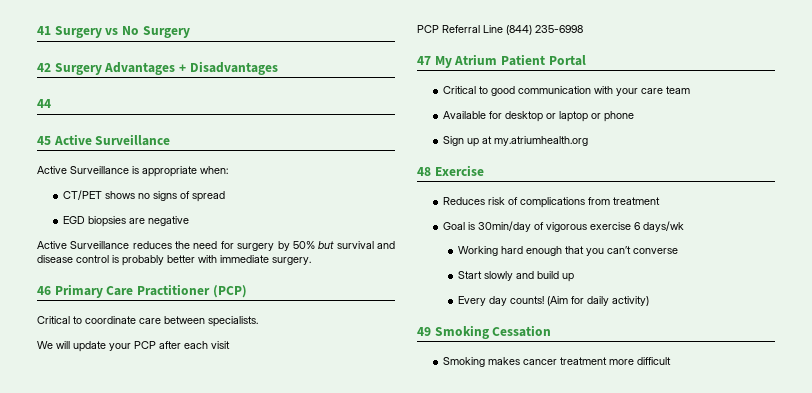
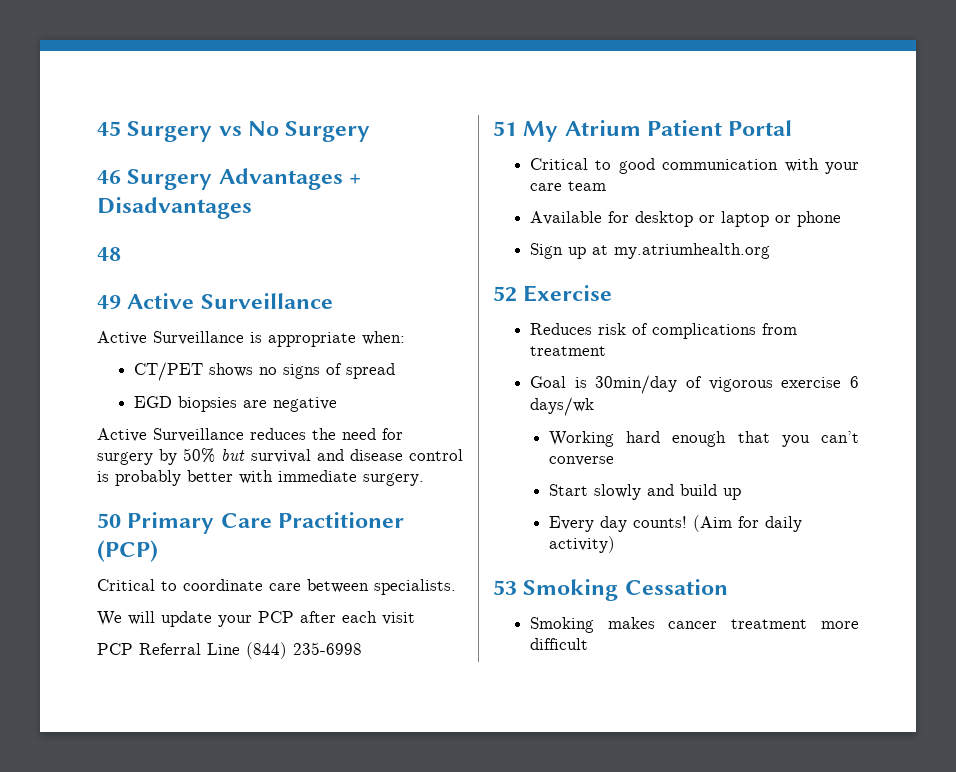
- 41 Surgery vs No Surgery
+ 45 Surgery vs No Surgery
- 42 Surgery Advantages + Disadvantages
+ 46 Surgery Advantages + Disadvantages
- 44
- 45 Active Surveillance
+ 48
+ 49 Active Surveillance
- 46 Primary Care Practitioner (PCP)
+ 50 Primary Care Practitioner (PCP)
- 47 My Atrium Patient Portal
+ 51 My Atrium Patient Portal
- 48 Exercise
+ 52 Exercise
- 49 Smoking Cessation
+ 53 Smoking Cessation

